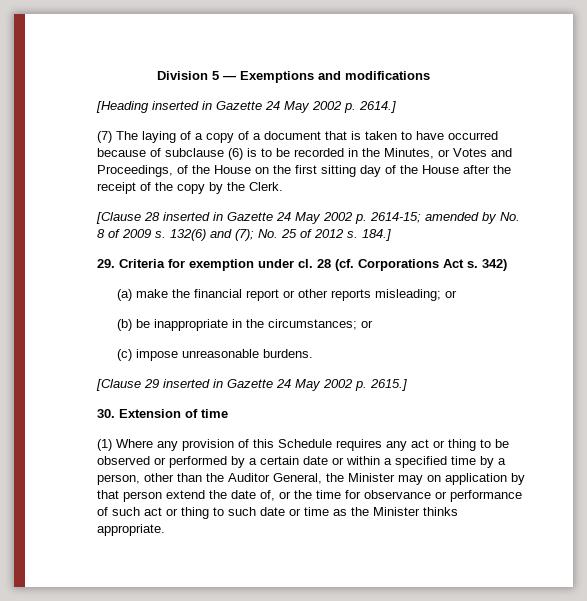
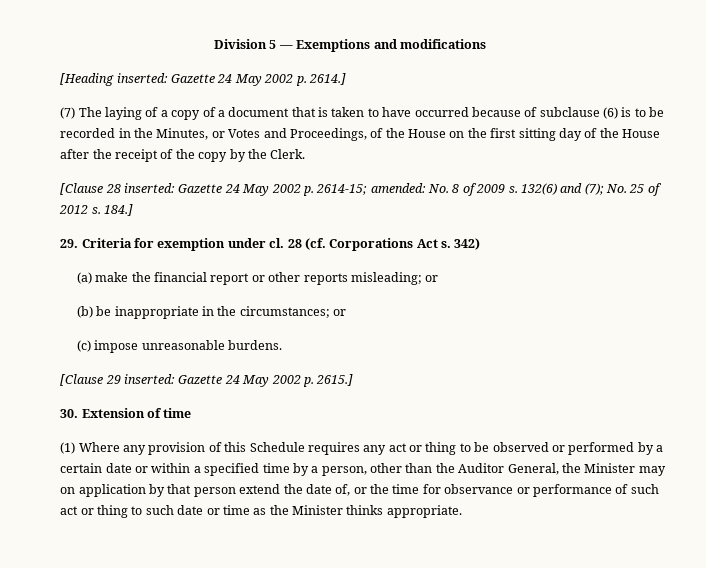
- [Heading inserted in Gazette 24 May 2002 p. 2614.]
+ [Heading inserted: Gazette 24 May 2002 p. 2614.]
- [Clause 28 inserted in Gazette 24 May 2002 p. 2614-15; amended by No. 8 of 2009 s.
+ [Clause 28 inserted: Gazette 24 May 2002 p. 2614-15; amended: No. 8 of 2009 s.
- [Clause 29 inserted in Gazette 24 May 2002 p. 2615.]
+ [Clause 29 inserted: Gazette 24 May 2002 p. 2615.]

